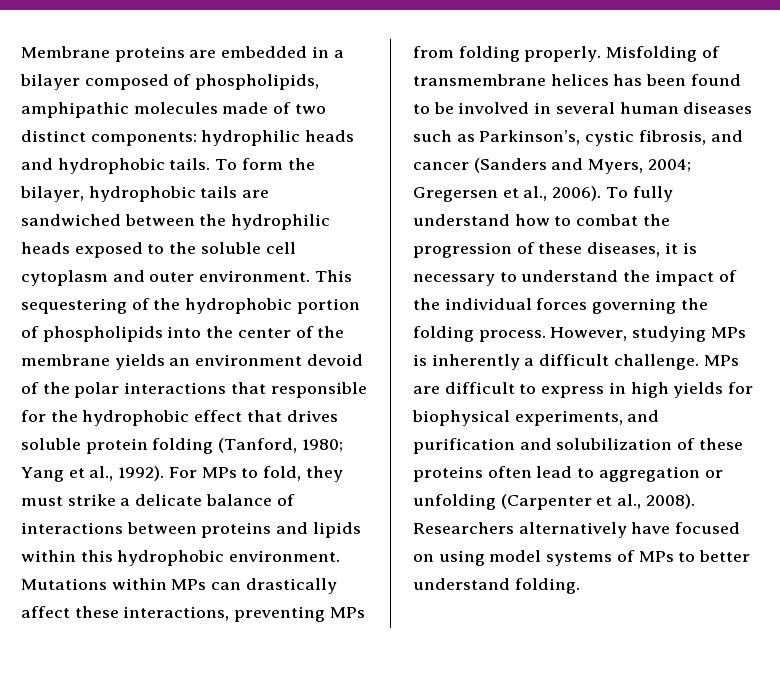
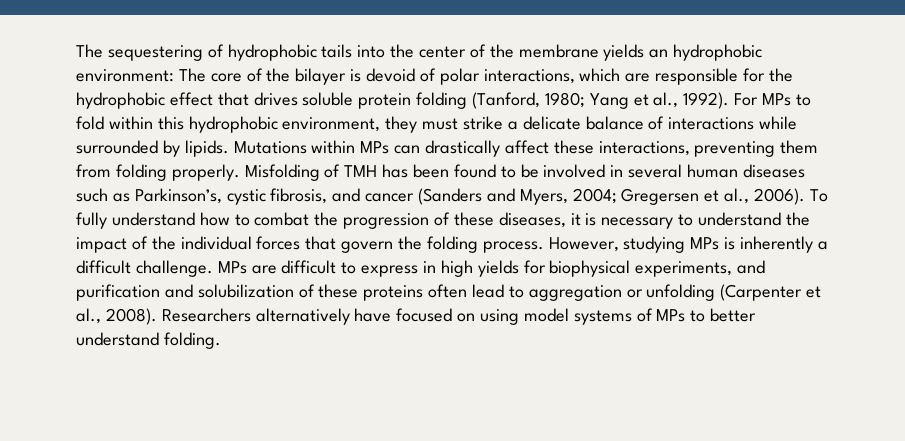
- Membrane proteins are embedded in a bilayer composed of phospholipids, amphipathic molecules made of two distinct components: hydrophilic heads and hydrophobic tails. To form the bilayer, hydrophobic tails are sandwiched between the hydrophilic heads exposed to the soluble cell cytoplasm and outer environment. This sequestering of the hydrophobic portion of phospholipids into the center of the membrane yields an environment devoid of the polar interactions that responsible for the hydrophobic effect that drives soluble protein folding (Tanford, 1980; Yang et al., 1992).
+ The sequestering of hydrophobic tails into the center of the membrane yields an hydrophobic environment: The core of the bilayer is devoid of polar interactions, which are responsible for the hydrophobic effect that drives soluble protein folding (Tanford, 1980; Yang et al., 1992).
- For MPs to fold, they must strike a delicate balance of interactions between proteins and lipids within this hydrophobic environment.
+ For MPs to fold within this hydrophobic environment, they must strike a delicate balance of interactions while surrounded by lipids.
- Mutations within MPs can drastically affect these interactions, preventing MPs from folding properly.
+ Mutations within MPs can drastically affect these interactions, preventing them from folding properly.
- Misfolding of transmembrane helices has been found to be involved in several human diseases such as Parkinson’s, cystic fibrosis, and cancer (Sanders and Myers, 2004; Gregersen et al., 2006).
+ Misfolding of TMH has been found to be involved in several human diseases such as Parkinson’s, cystic fibrosis, and cancer (Sanders and Myers, 2004; Gregersen et al., 2006).
- To fully understand how to combat the progression of these diseases, it is necessary to understand the impact of the individual forces governing the folding process.
+ To fully understand how to combat the progression of these diseases, it is necessary to understand the impact of the individual forces that govern the folding process.

